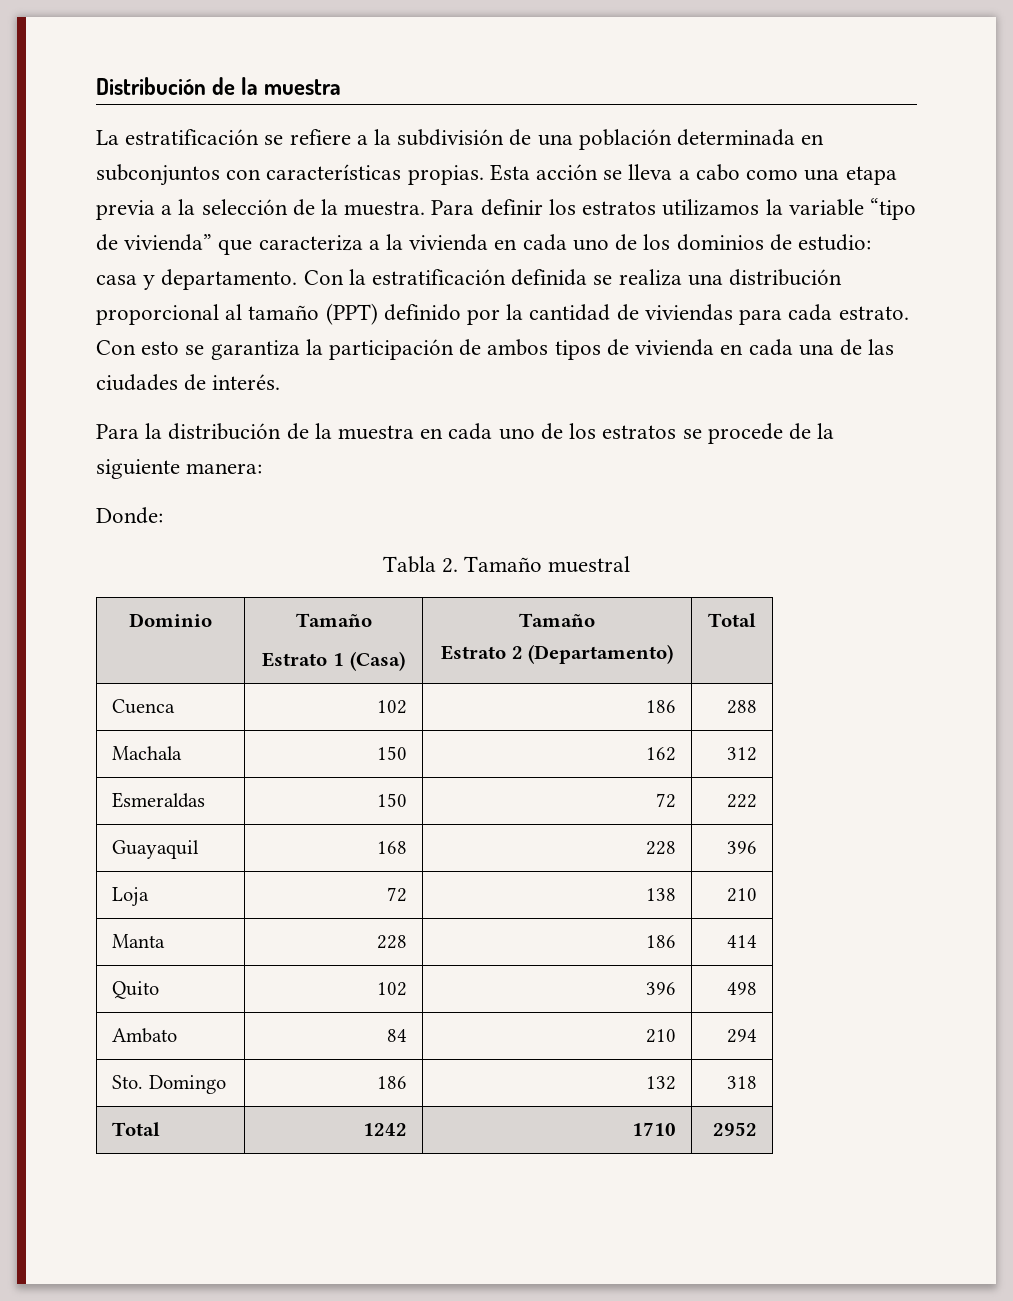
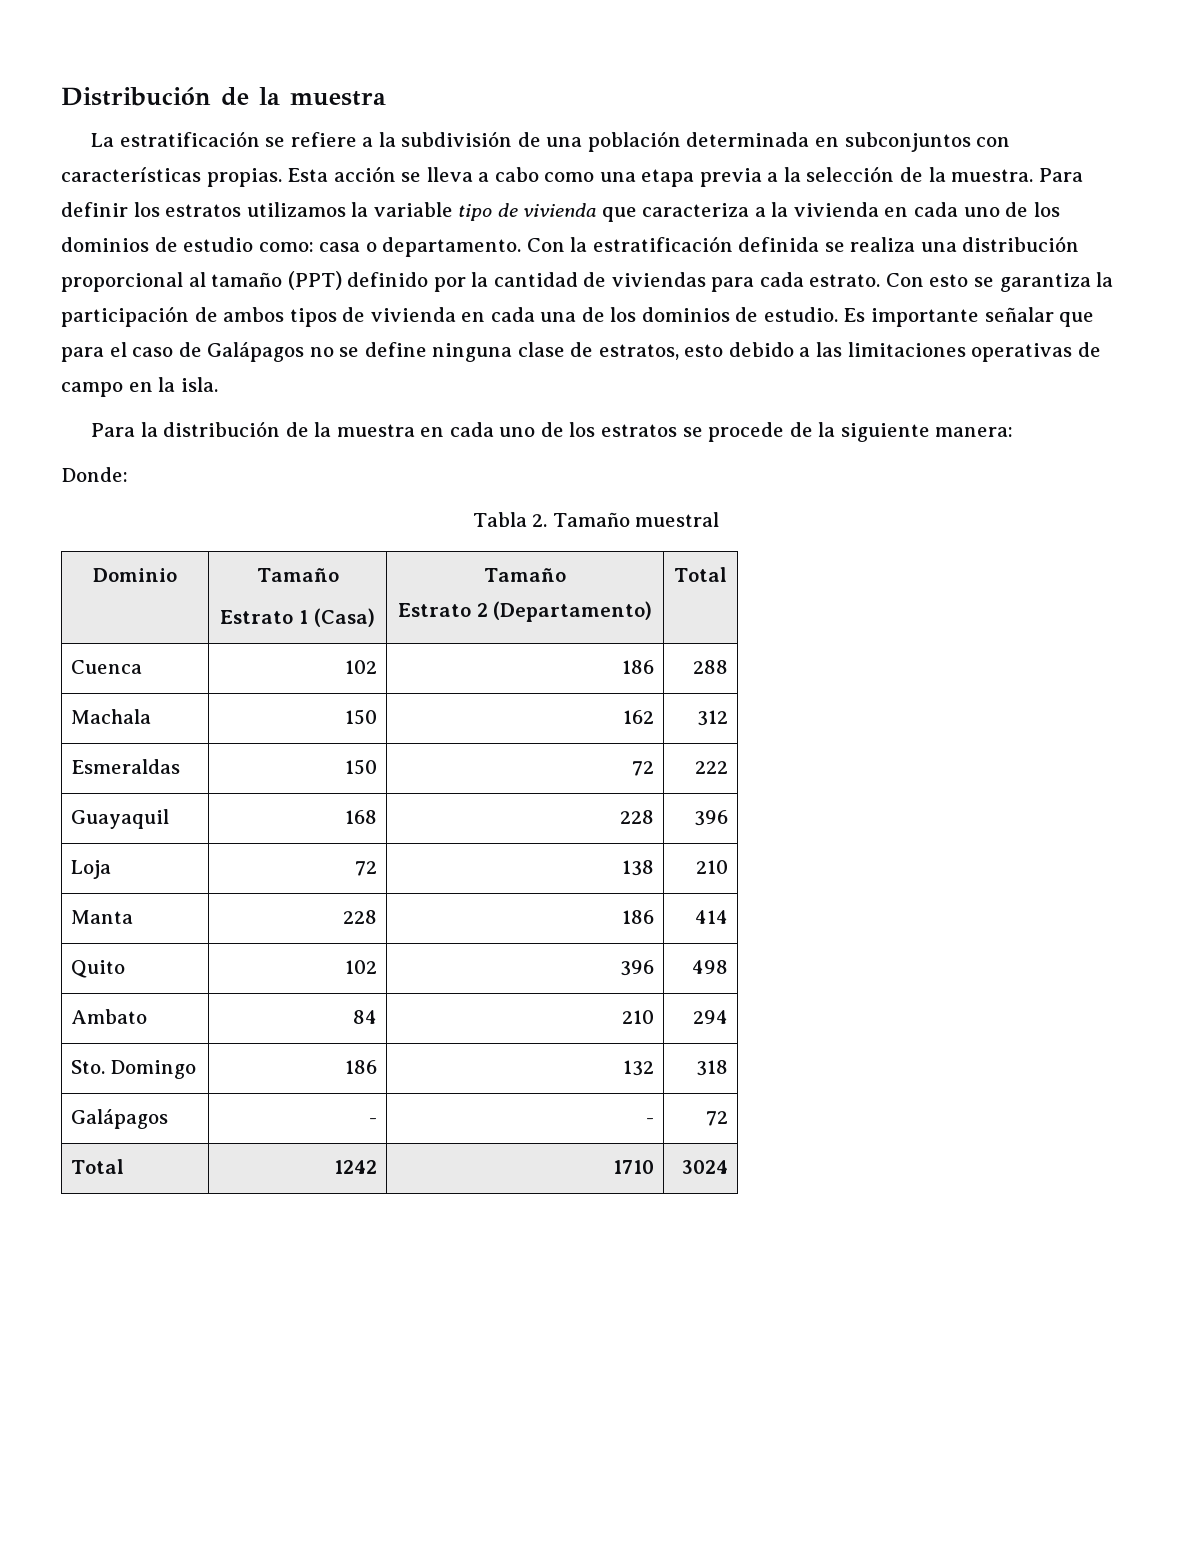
- Para definir los estratos utilizamos la variable “tipo de vivienda” que caracteriza a la vivienda en cada uno de los dominios de estudio: casa y departamento.
+ Para definir los estratos utilizamos la variable tipo de vivienda que caracteriza a la vivienda en cada uno de los dominios de estudio como: casa o departamento.
- Con esto se garantiza la participación de ambos tipos de vivienda en cada una de las ciudades de interés.
+ Con esto se garantiza la participación de ambos tipos de vivienda en cada una de los dominios de estudio. Es importante señalar que para el caso de Galápagos no se define ninguna clase de estratos, esto debido a las limitaciones operativas de campo en la isla.
+ Galápagos | - | - | 72
- Total | 1242 | 1710 | 2952
+ Total | 1242 | 1710 | 3024

